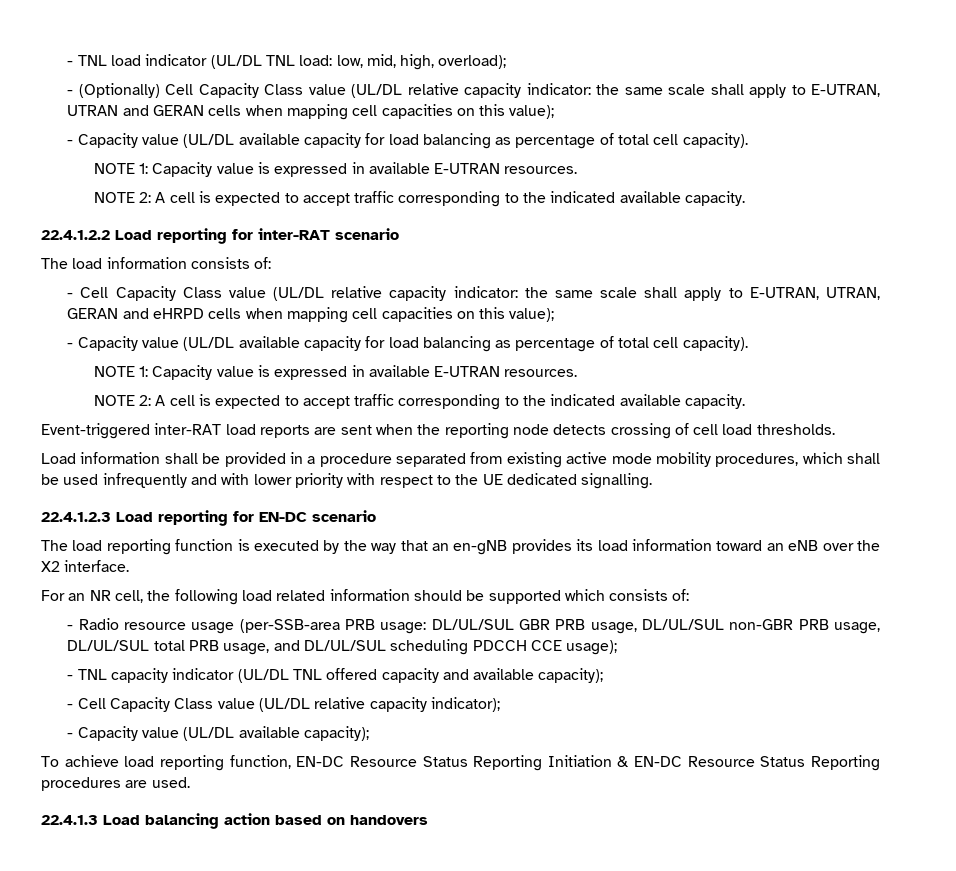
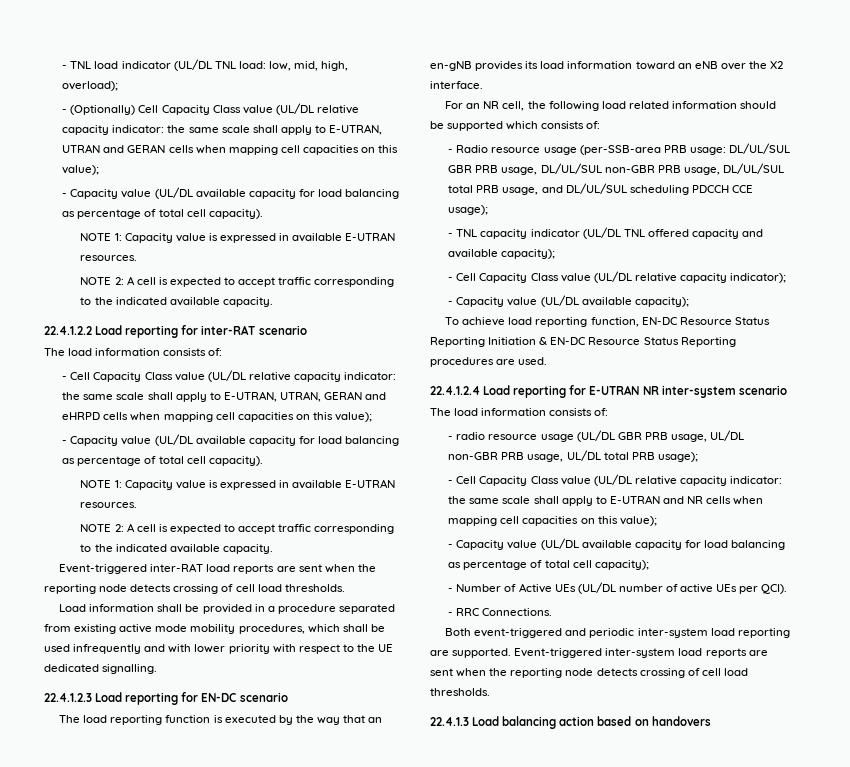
+ 22.4.1.2.4 Load reporting for E-UTRAN NR inter-system scenario
+ The load information consists of:
+ - radio resource usage (UL/DL GBR PRB usage, UL/DL non-GBR PRB usage, UL/DL total PRB usage);
+ - Cell Capacity Class value (UL/DL relative capacity indicator: the same scale shall apply to E-UTRAN and NR cells when mapping cell capacities on this value);
+ - Capacity value (UL/DL available capacity for load balancing as percentage of total cell capacity);
+ - Number of Active UEs (UL/DL number of active UEs per QCI).
+ - RRC Connections.
+ Both event-triggered and periodic inter-system load reporting are supported. Event-triggered inter-system load reports are sent when the reporting node detects crossing of cell load thresholds.

